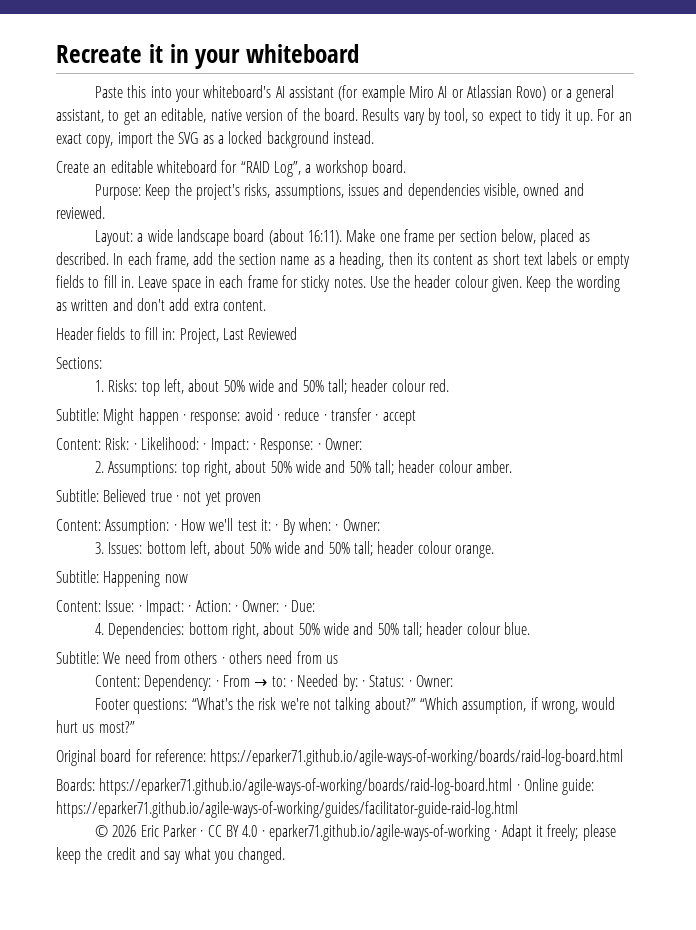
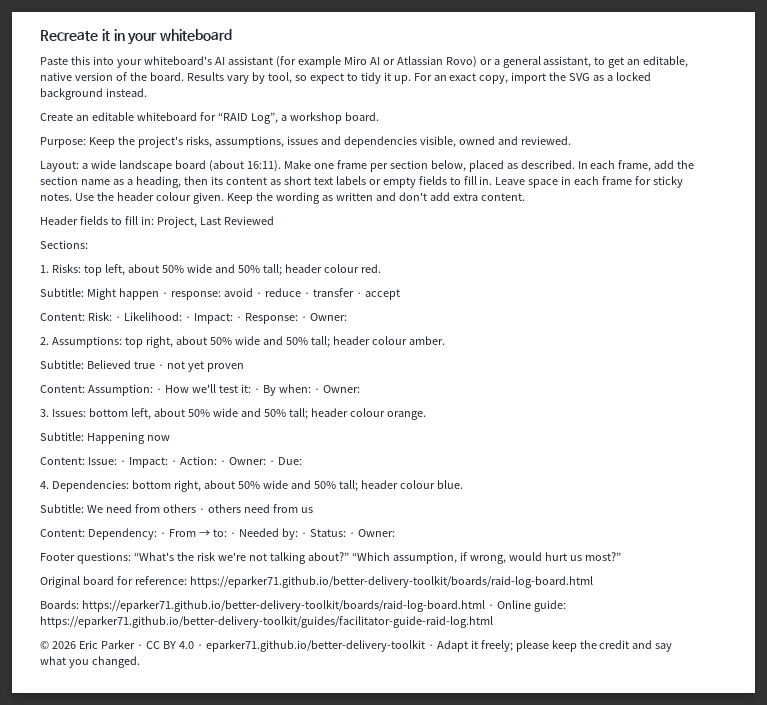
- Original board for reference: https://eparker71.github.io/agile-ways-of-working/boards/raid-log-board.html
+ Original board for reference: https://eparker71.github.io/better-delivery-toolkit/boards/raid-log-board.html
- Boards: https://eparker71.github.io/agile-ways-of-working/boards/raid-log-board.html · Online guide: https://eparker71.github.io/agile-ways-of-working/guides/facilitator-guide-raid-log.html
+ Boards: https://eparker71.github.io/better-delivery-toolkit/boards/raid-log-board.html · Online guide: https://eparker71.github.io/better-delivery-toolkit/guides/facilitator-guide-raid-log.html
- © 2026 Eric Parker · CC BY 4.0 · eparker71.github.io/agile-ways-of-working · Adapt it freely; please keep the credit and say what you changed.
+ © 2026 Eric Parker · CC BY 4.0 · eparker71.github.io/better-delivery-toolkit · Adapt it freely; please keep the credit and say what you changed.

